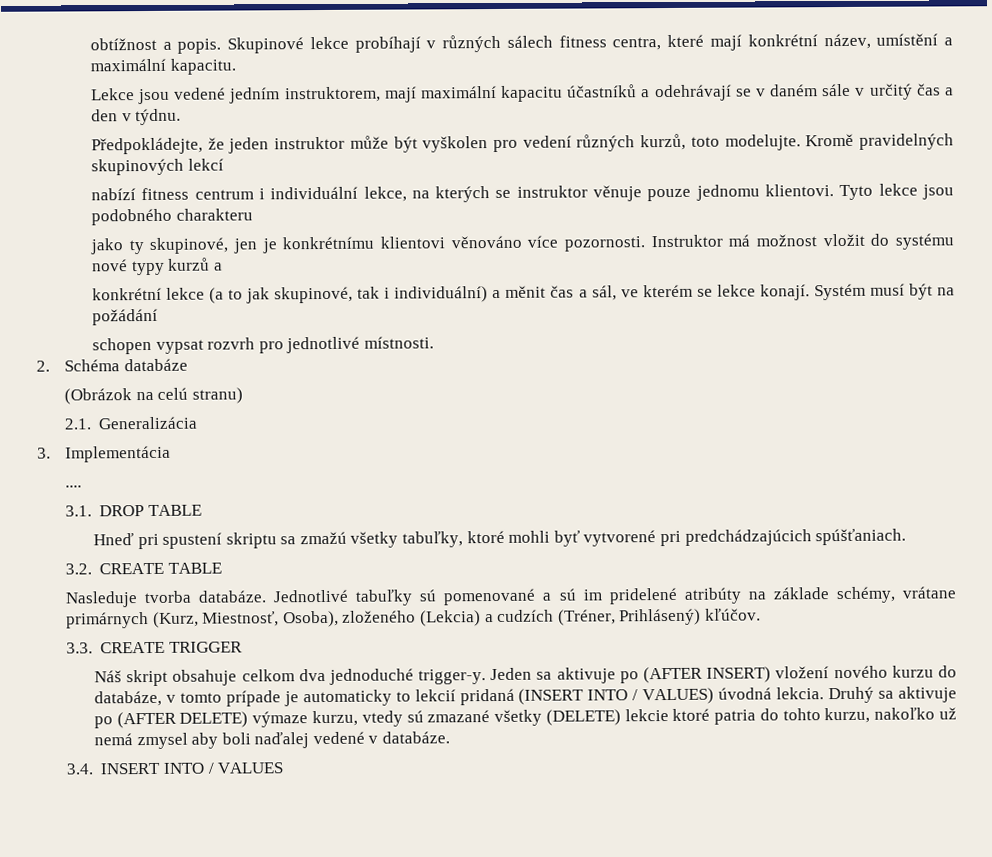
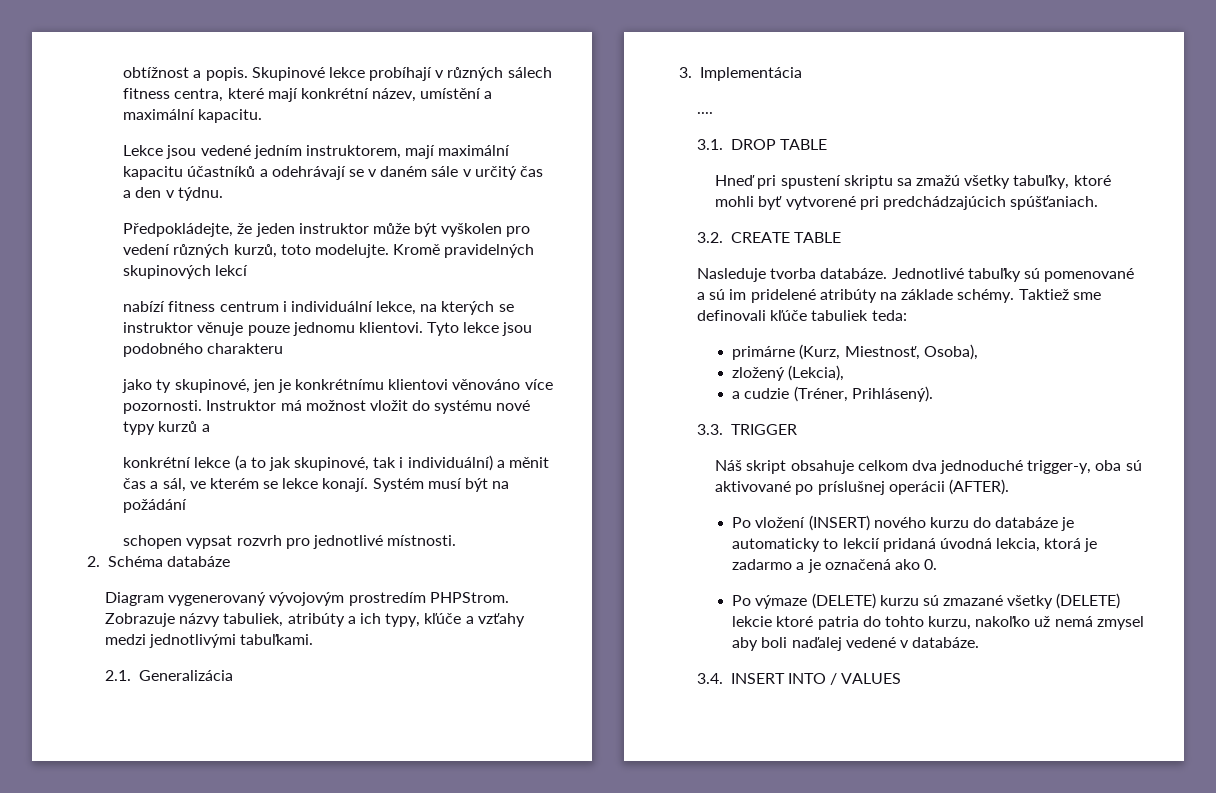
- (Obrázok na celú stranu)
+ Diagram vygenerovaný vývojovým prostredím PHPStrom. Zobrazuje názvy tabuliek, atribúty a ich typy, kľúče a vzťahy medzi jednotlivými tabuľkami.
- Jednotlivé tabuľky sú pomenované a sú im pridelené atribúty na základe schémy, vrátane primárnych (Kurz, Miestnosť, Osoba), zloženého (Lekcia) a cudzích (Tréner, Prihlásený) kľúčov.
+ Jednotlivé tabuľky sú pomenované a sú im pridelené atribúty na základe schémy. Taktiež sme definovali kľúče tabuliek teda:
+ primárne (Kurz, Miestnosť, Osoba),
+ zložený (Lekcia),
+ a cudzie (Tréner, Prihlásený).
- 3.3. CREATE TRIGGER
+ 3.3. TRIGGER
- Náš skript obsahuje celkom dva jednoduché trigger-y. Jeden sa aktivuje po (AFTER INSERT) vložení nového kurzu do databáze, v tomto prípade je automaticky to lekcií pridaná (INSERT INTO / VALUES) úvodná lekcia. Druhý sa aktivuje po (AFTER DELETE) výmaze kurzu, vtedy sú zmazané všetky (DELETE) lekcie ktoré patria do tohto kurzu, nakoľko už nemá zmysel aby boli naďalej vedené v databáze.
+ Náš skript obsahuje celkom dva jednoduché trigger-y, oba sú aktivované po príslušnej operácii (AFTER).
+ Po vložení (INSERT) nového kurzu do databáze je automaticky to lekcií pridaná úvodná lekcia, ktorá je zadarmo a je označená ako 0.
+ Po výmaze (DELETE) kurzu sú zmazané všetky (DELETE) lekcie ktoré patria do tohto kurzu, nakoľko už nemá zmysel aby boli naďalej vedené v databáze.

